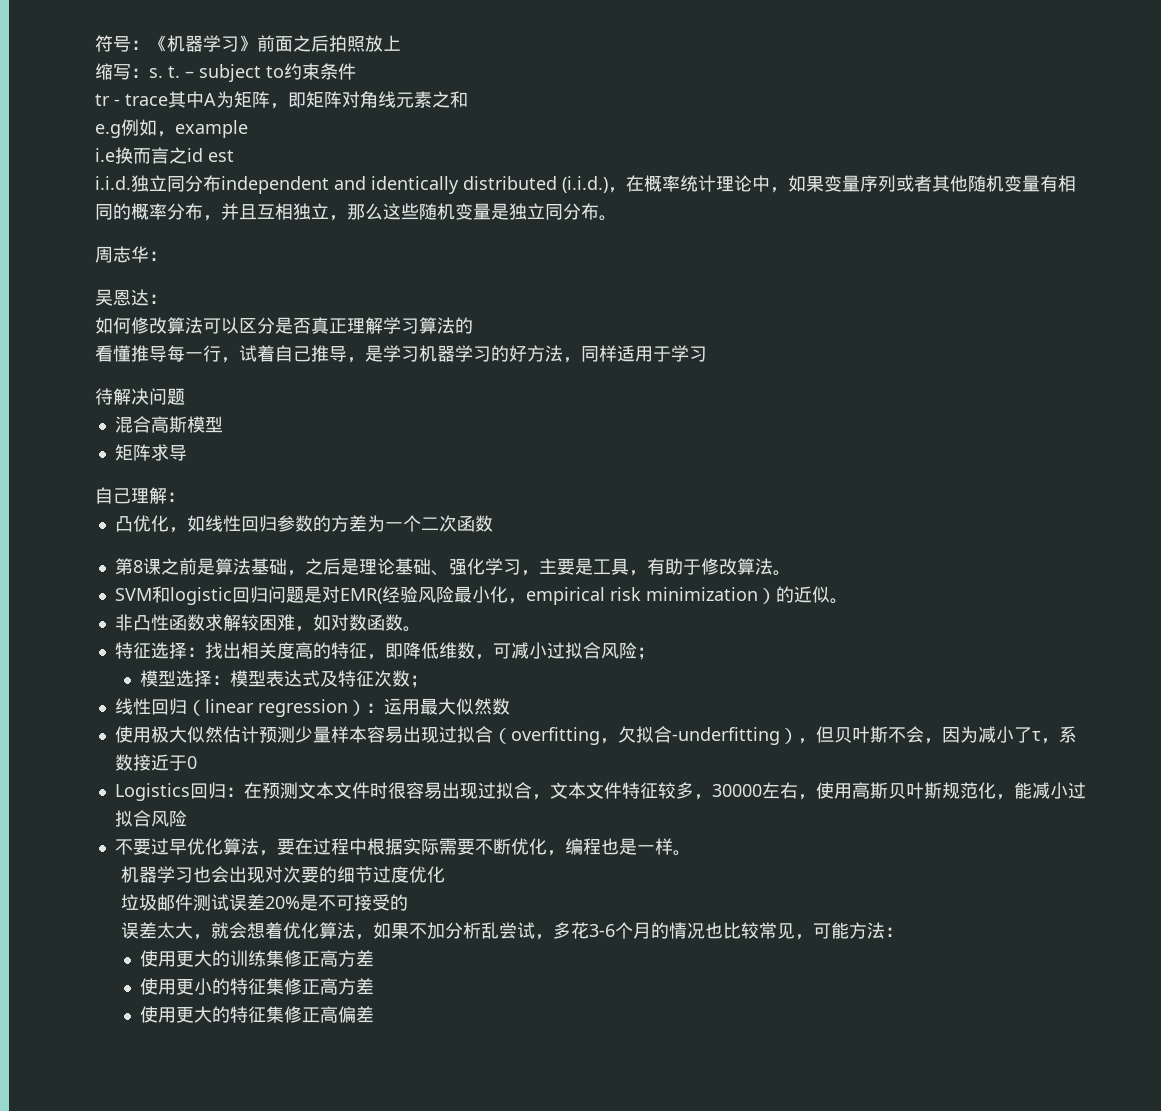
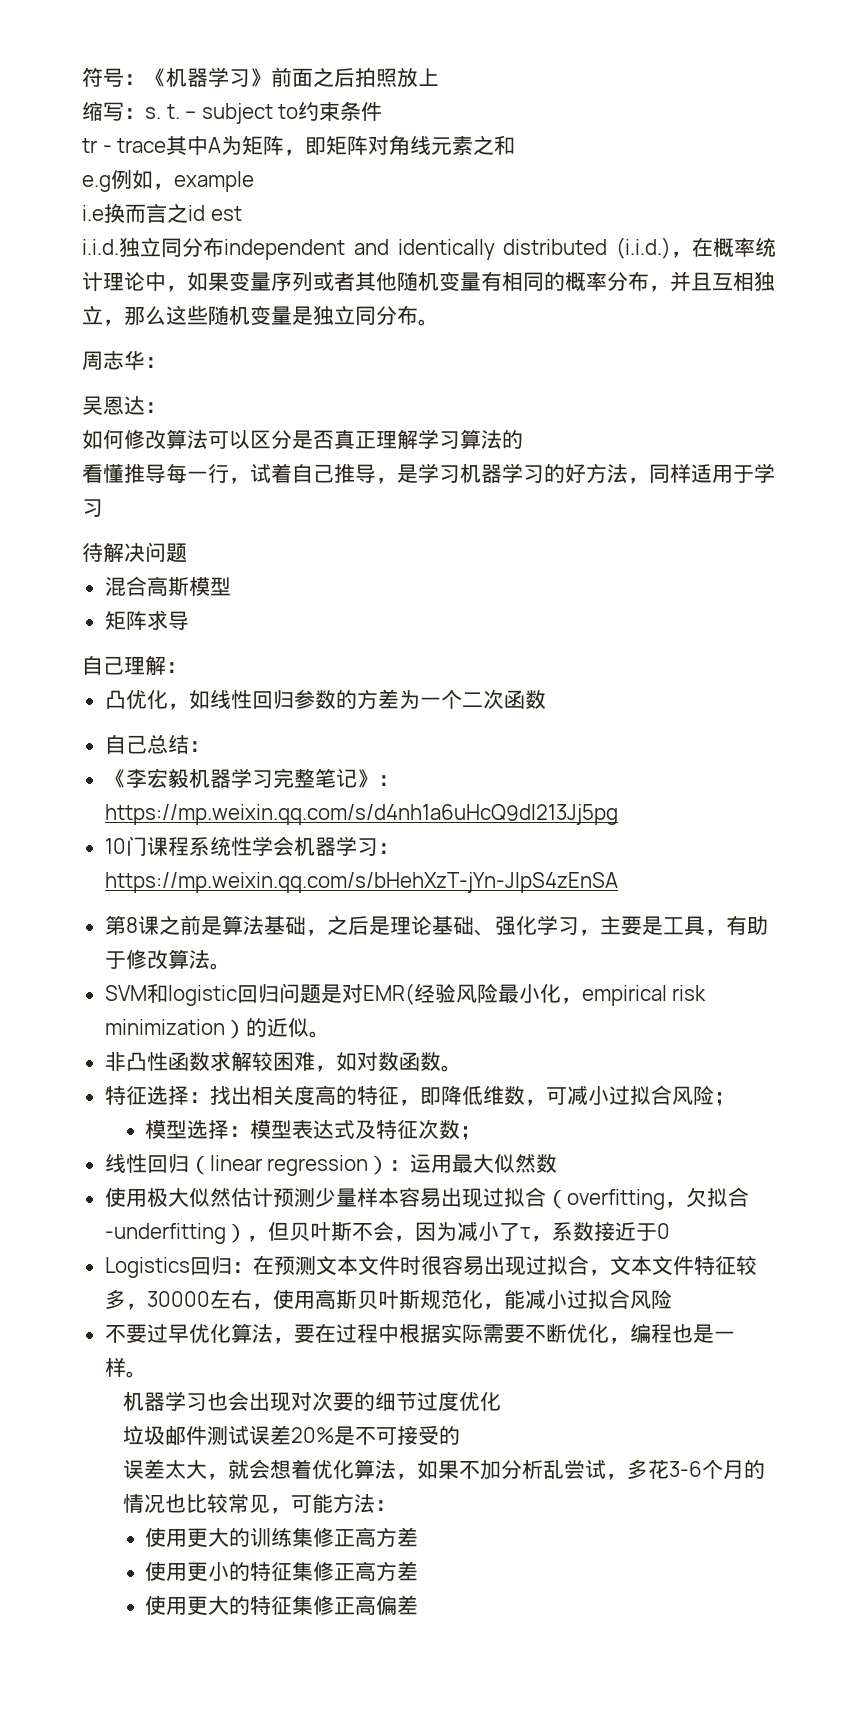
+ 自己总结：
+ 《李宏毅机器学习完整笔记》：https://mp.weixin.qq.com/s/d4nh1a6uHcQ9dI213Jj5pg
+ 10门课程系统性学会机器学习：https://mp.weixin.qq.com/s/bHehXzT-jYn-JIpS4zEnSA

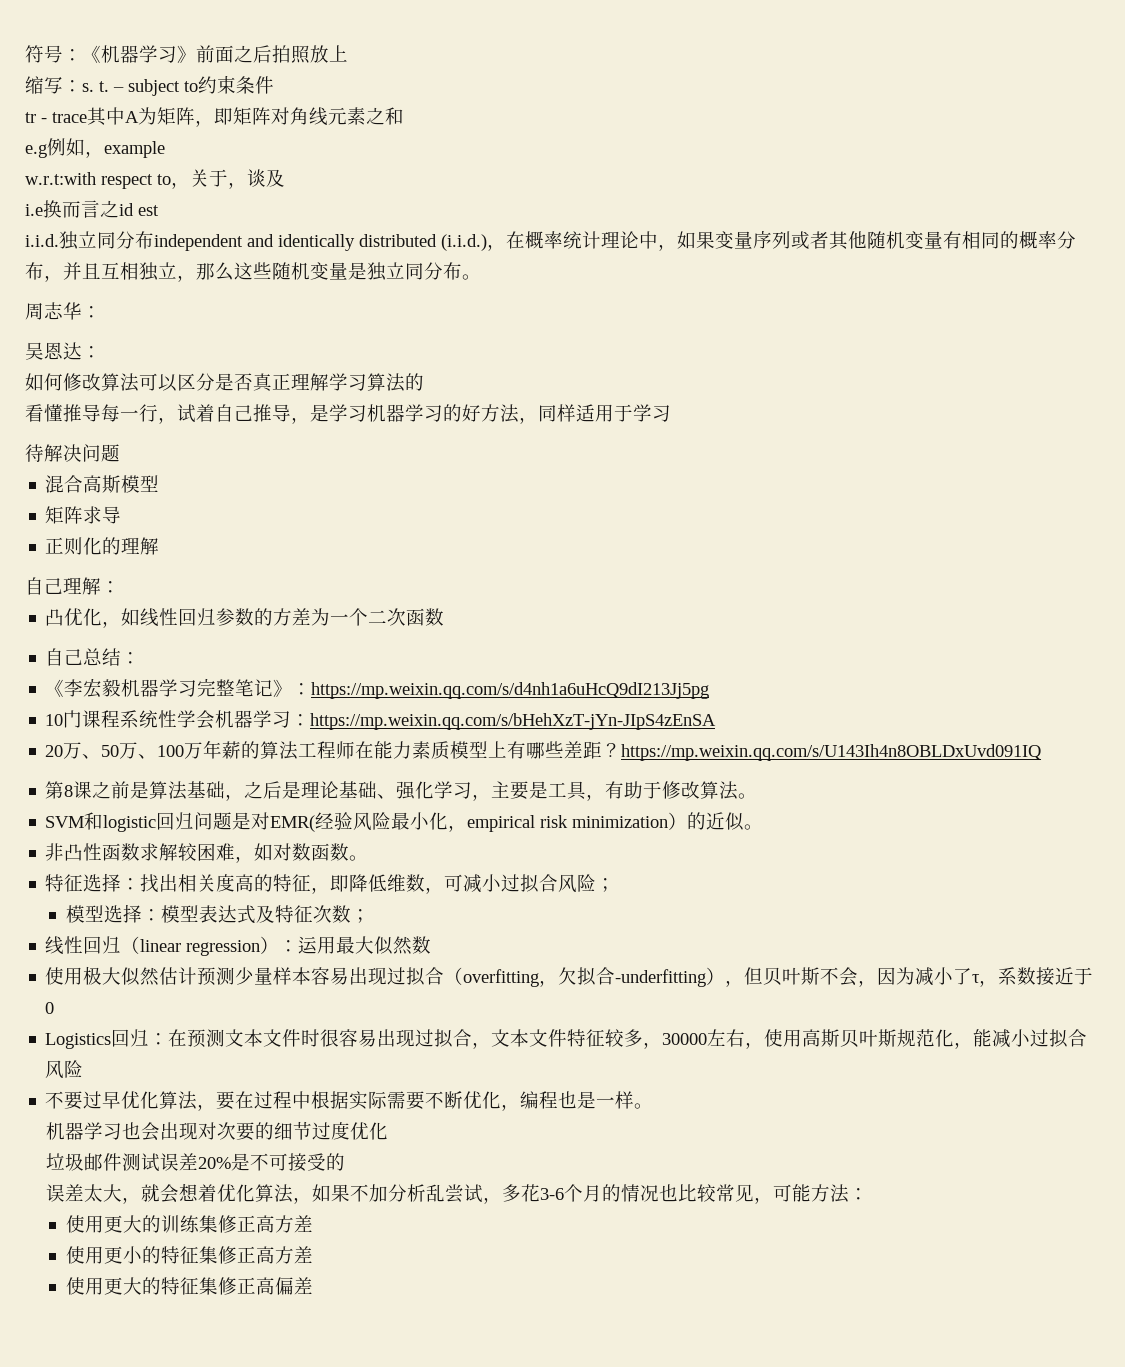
+ w.r.t:with respect to，关于，谈及
+ 正则化的理解
+ 20万、50万、100万年薪的算法工程师在能力素质模型上有哪些差距？https://mp.weixin.qq.com/s/U143Ih4n8OBLDxUvd091IQ

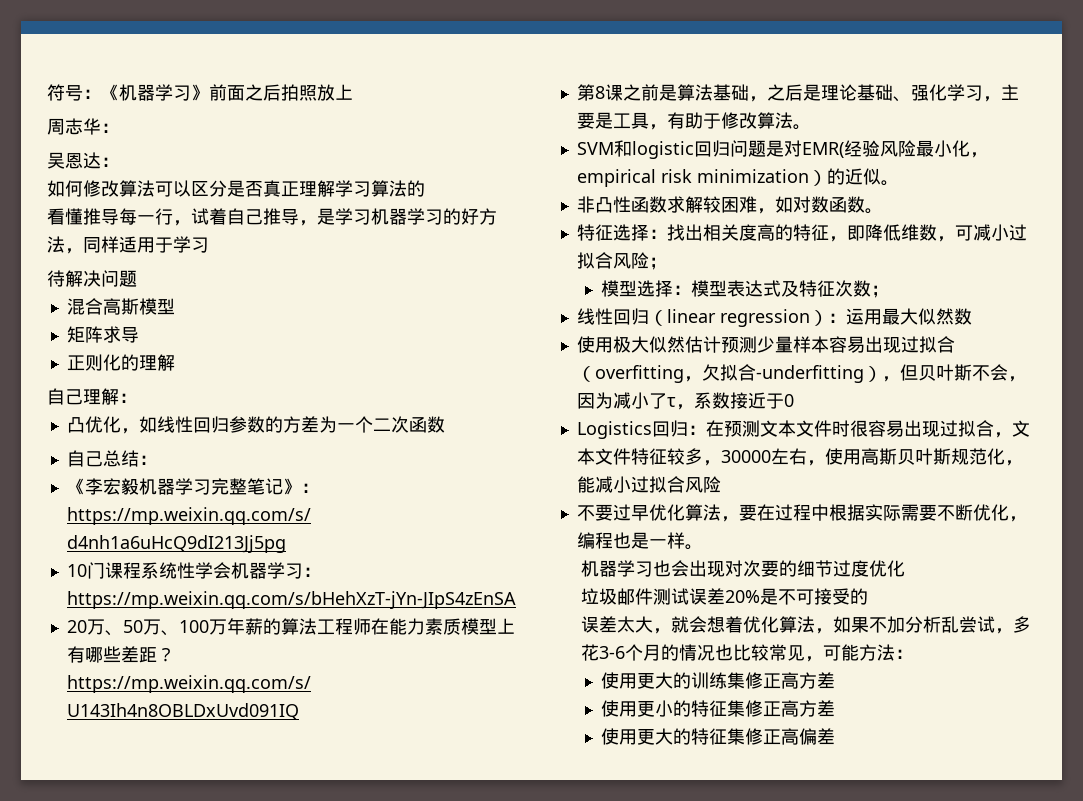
- 缩写：s. t. – subject to约束条件
- tr - trace其中A为矩阵，即矩阵对角线元素之和
- e.g例如，example
- w.r.t:with respect to，关于，谈及
- i.e换而言之id est
- i.i.d.独立同分布independent and identically distributed (i.i.d.)，在概率统计理论中，如果变量序列或者其他随机变量有相同的概率分布，并且互相独立，那么这些随机变量是独立同分布。

